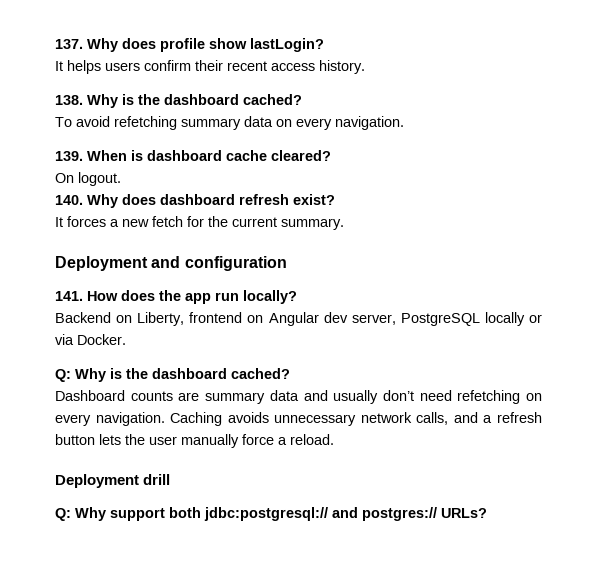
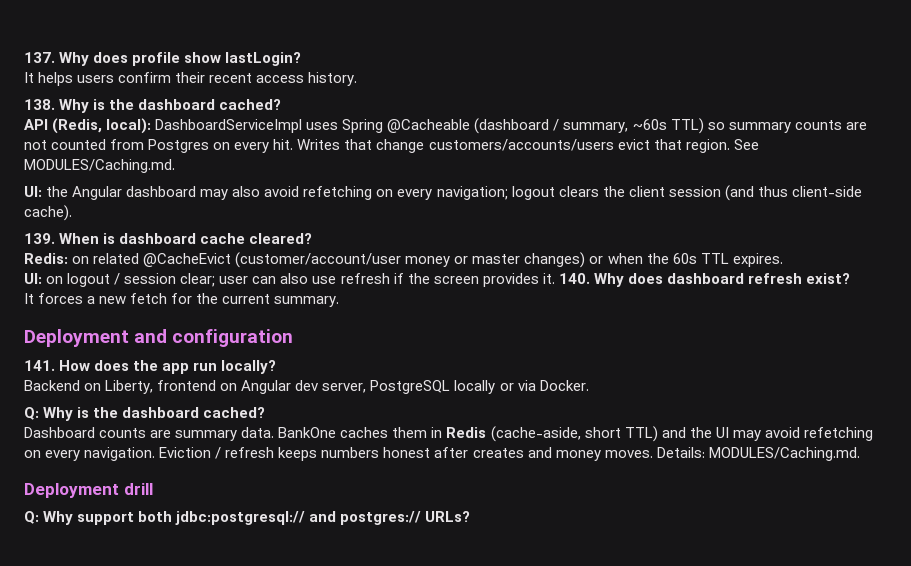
- To avoid refetching summary data on every navigation.
+ API (Redis, local): DashboardServiceImpl uses Spring @Cacheable (dashboard / summary, ~60s TTL) so summary counts are not counted from Postgres on every hit. Writes that change customers/accounts/users evict that region. See MODULES/Caching.md.
+ UI: the Angular dashboard may also avoid refetching on every navigation; logout clears the client session (and thus client-side cache).
- On logout.
- 140. Why does dashboard refresh exist?
+ Redis: on related @CacheEvict (customer/account/user money or master changes) or when the 60s TTL expires.
+ UI: on logout / session clear; user can also use refresh if the screen provides it. 140. Why does dashboard refresh exist?
- Dashboard counts are summary data and usually don’t need refetching on every navigation. Caching avoids unnecessary network calls, and a refresh button lets the user manually force a reload.
+ Dashboard counts are summary data. BankOne caches them in Redis (cache-aside, short TTL) and the UI may avoid refetching on every navigation. Eviction / refresh keeps numbers honest after creates and money moves. Details: MODULES/Caching.md.

